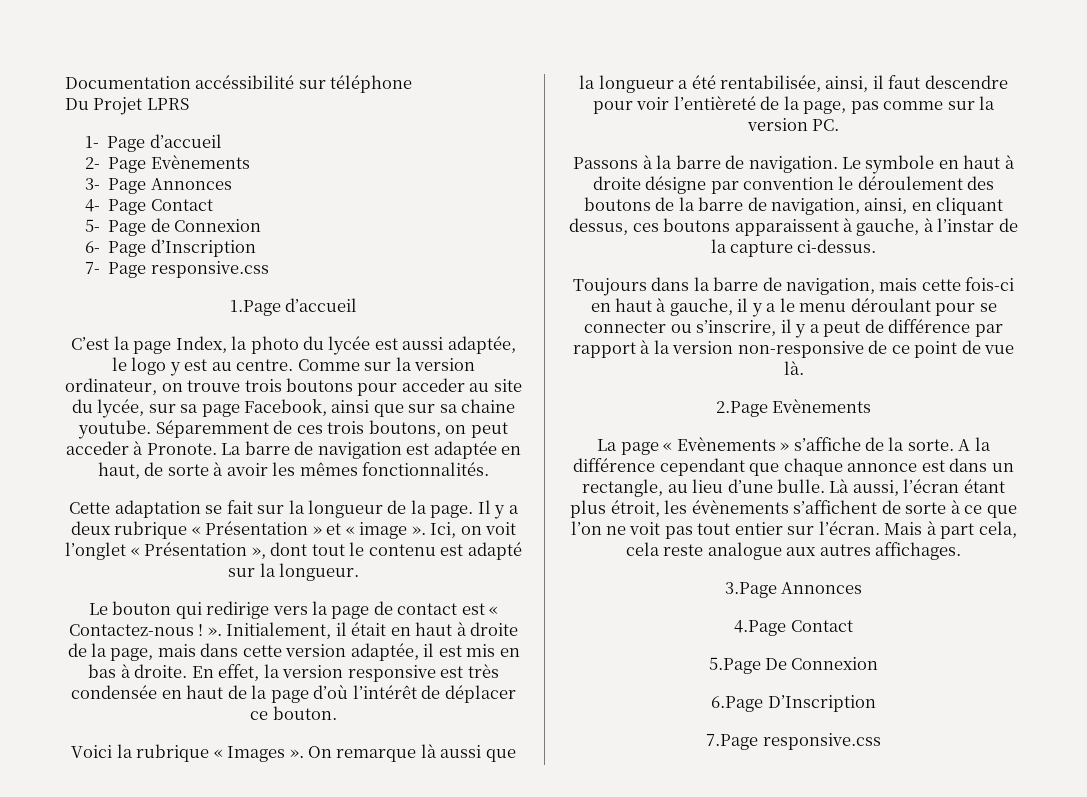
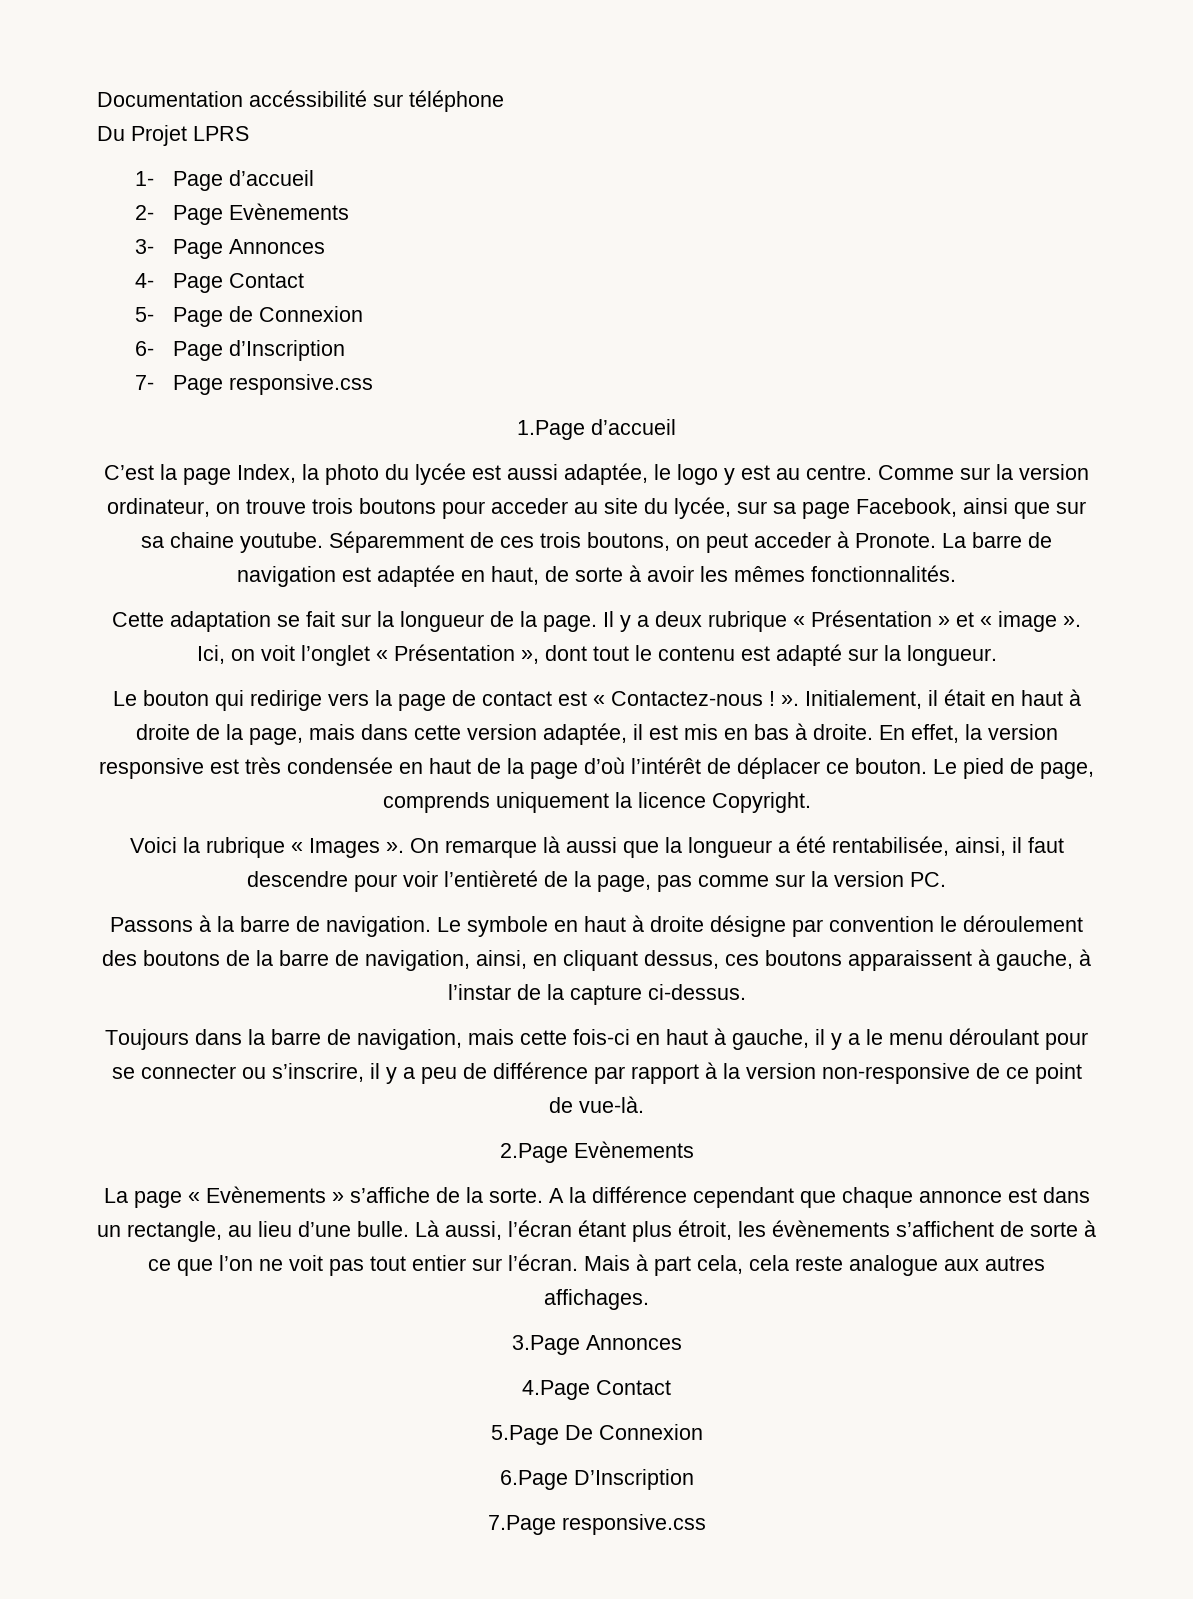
+ Le pied de page, comprends uniquement la licence Copyright.
- Toujours dans la barre de navigation, mais cette fois-ci en haut à gauche, il y a le menu déroulant pour se connecter ou s’inscrire, il y a peut de différence par rapport à la version non-responsive de ce point de vue là.
+ Toujours dans la barre de navigation, mais cette fois-ci en haut à gauche, il y a le menu déroulant pour se connecter ou s’inscrire, il y a peu de différence par rapport à la version non-responsive de ce point de vue-là.

